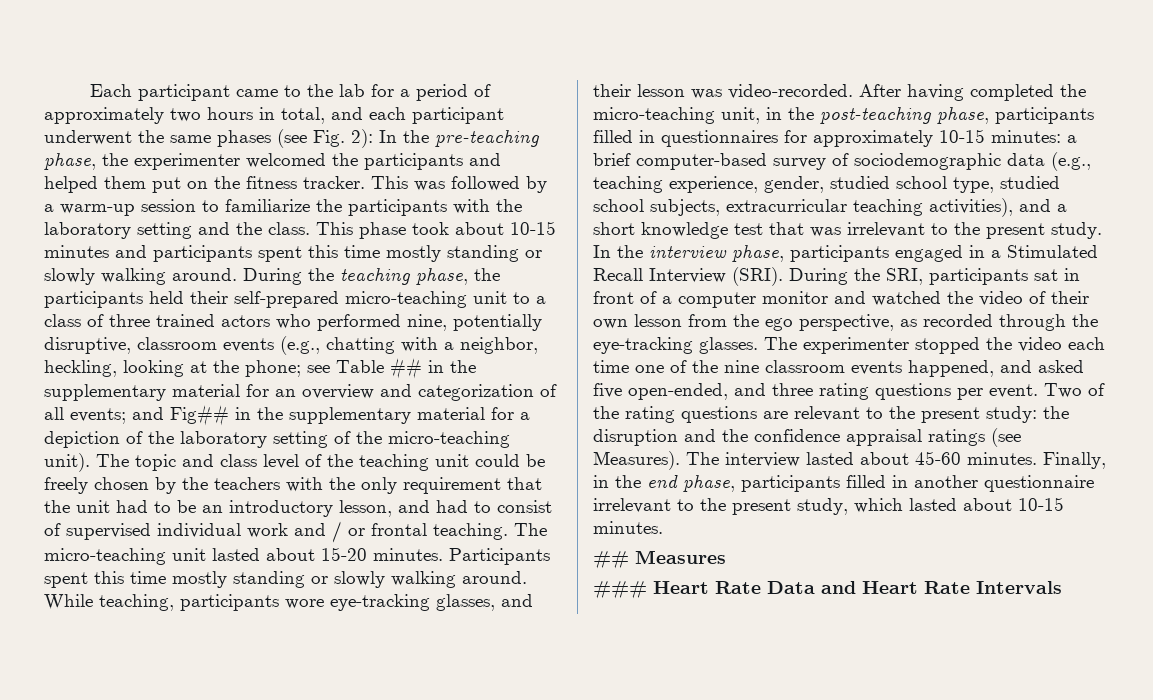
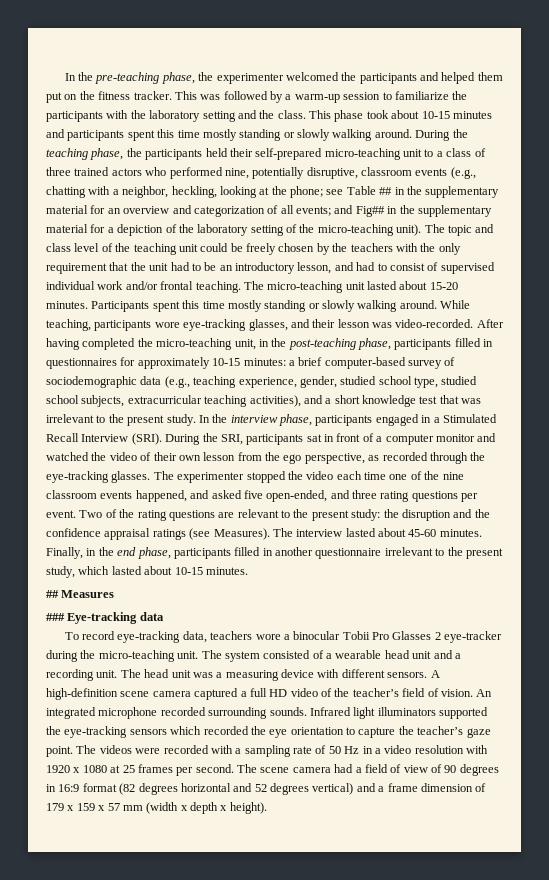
- Each participant came to the lab for a period of approximately two hours in total, and each participant underwent the same phases (see Fig. 2): In the pre-teaching phase, the experimenter welcomed the participants and helped them put on the fitness tracker.
+ In the pre-teaching phase, the experimenter welcomed the participants and helped them put on the fitness tracker.
- The topic and class level of the teaching unit could be freely chosen by the teachers with the only requirement that the unit had to be an introductory lesson, and had to consist of supervised individual work and / or frontal teaching.
+ The topic and class level of the teaching unit could be freely chosen by the teachers with the only requirement that the unit had to be an introductory lesson, and had to consist of supervised individual work and/or frontal teaching.
- ### Heart Rate Data and Heart Rate Intervals
+ ### Eye-tracking data
+ To record eye-tracking data, teachers wore a binocular Tobii Pro Glasses 2 eye-tracker during the micro-teaching unit. The system consisted of a wearable head unit and a recording unit. The head unit was a measuring device with different sensors. A high-definition scene camera captured a full HD video of the teacher’s field of vision. An integrated microphone recorded surrounding sounds. Infrared light illuminators supported the eye-tracking sensors which recorded the eye orientation to capture the teacher’s gaze point. The videos were recorded with a sampling rate of 50 Hz in a video resolution with 1920 x 1080 at 25 frames per second. The scene camera had a field of view of 90 degrees in 16:9 format (82 degrees horizontal and 52 degrees vertical) and a frame dimension of 179 x 159 x 57 mm (width x depth x height).

